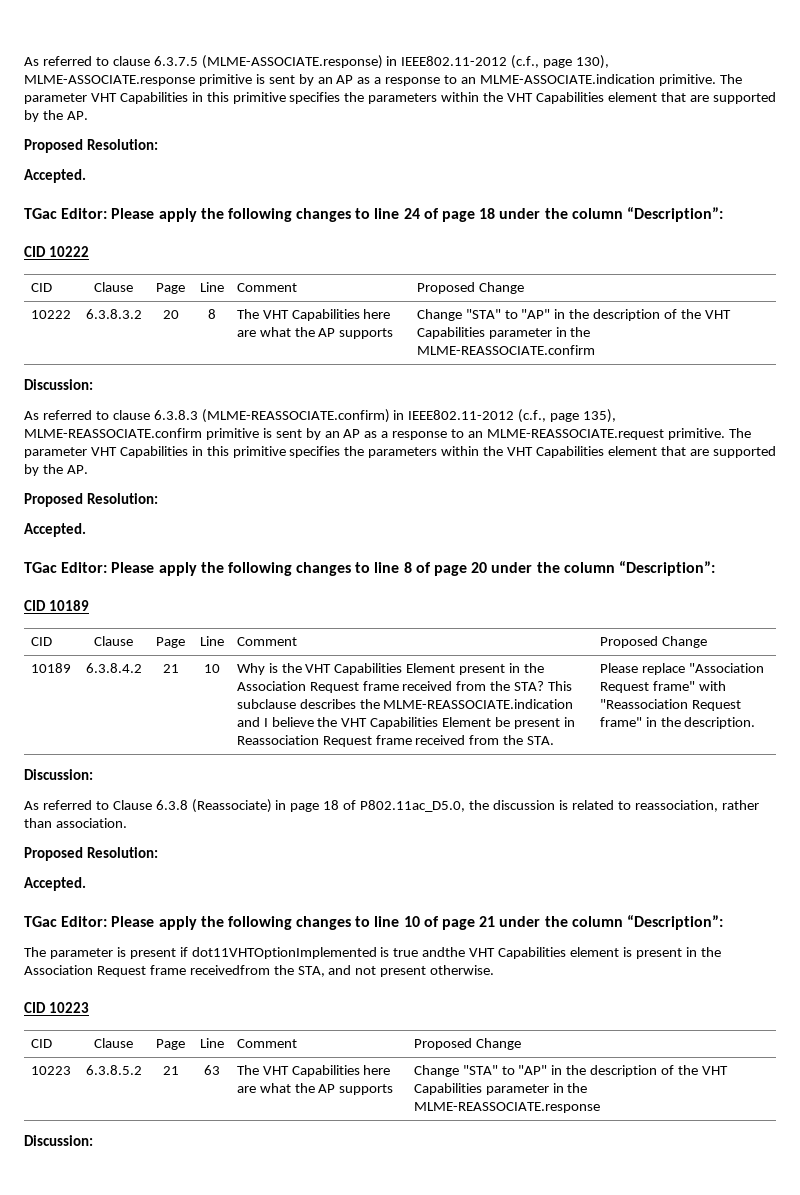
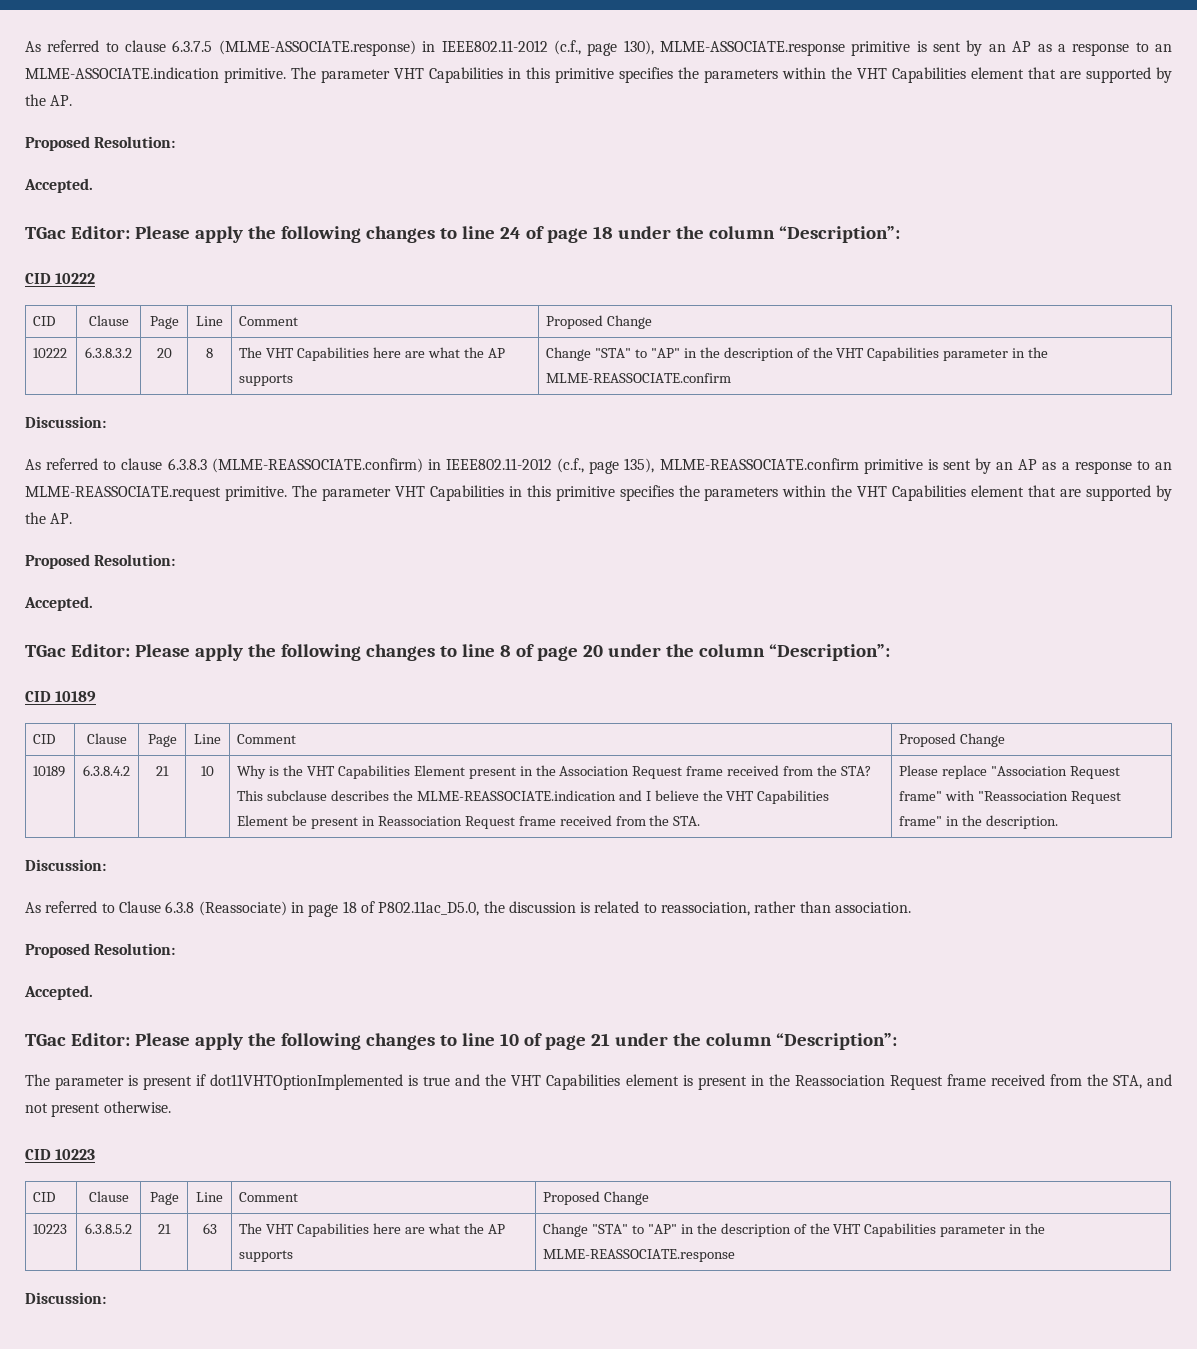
- The parameter is present if dot11VHTOptionImplemented is true andthe VHT Capabilities element is present in the Association Request frame receivedfrom the STA, and not present otherwise.
+ The parameter is present if dot11VHTOptionImplemented is true and the VHT Capabilities element is present in the Reassociation Request frame received from the STA, and not present otherwise.

